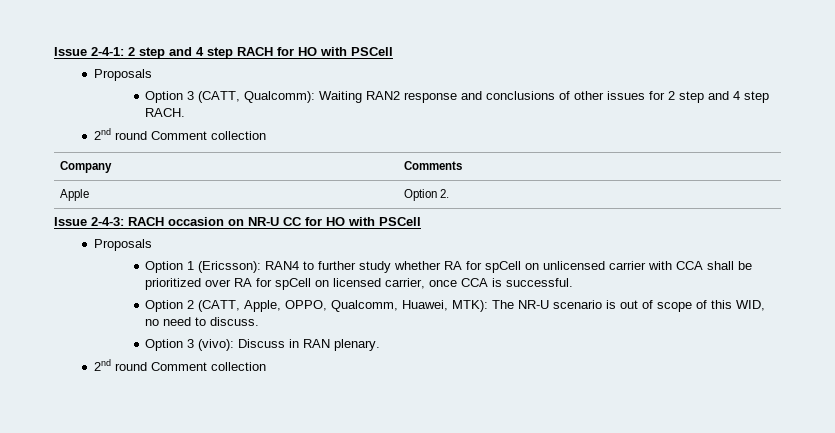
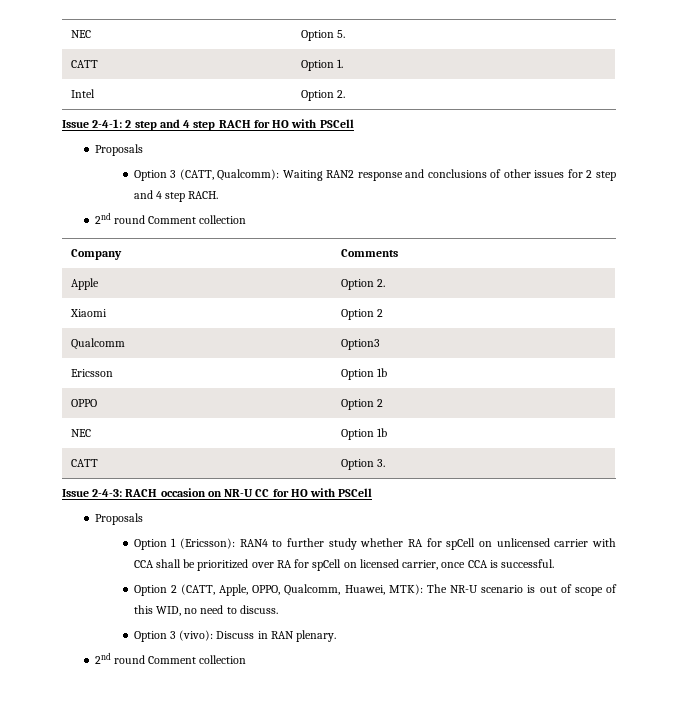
+ NEC | Option 5.
+ CATT | Option 1.
+ Intel | Option 2.
+ Xiaomi | Option 2
+ Qualcomm | Option3
+ Ericsson | Option 1b
+ OPPO | Option 2
+ NEC | Option 1b
+ CATT | Option 3.

